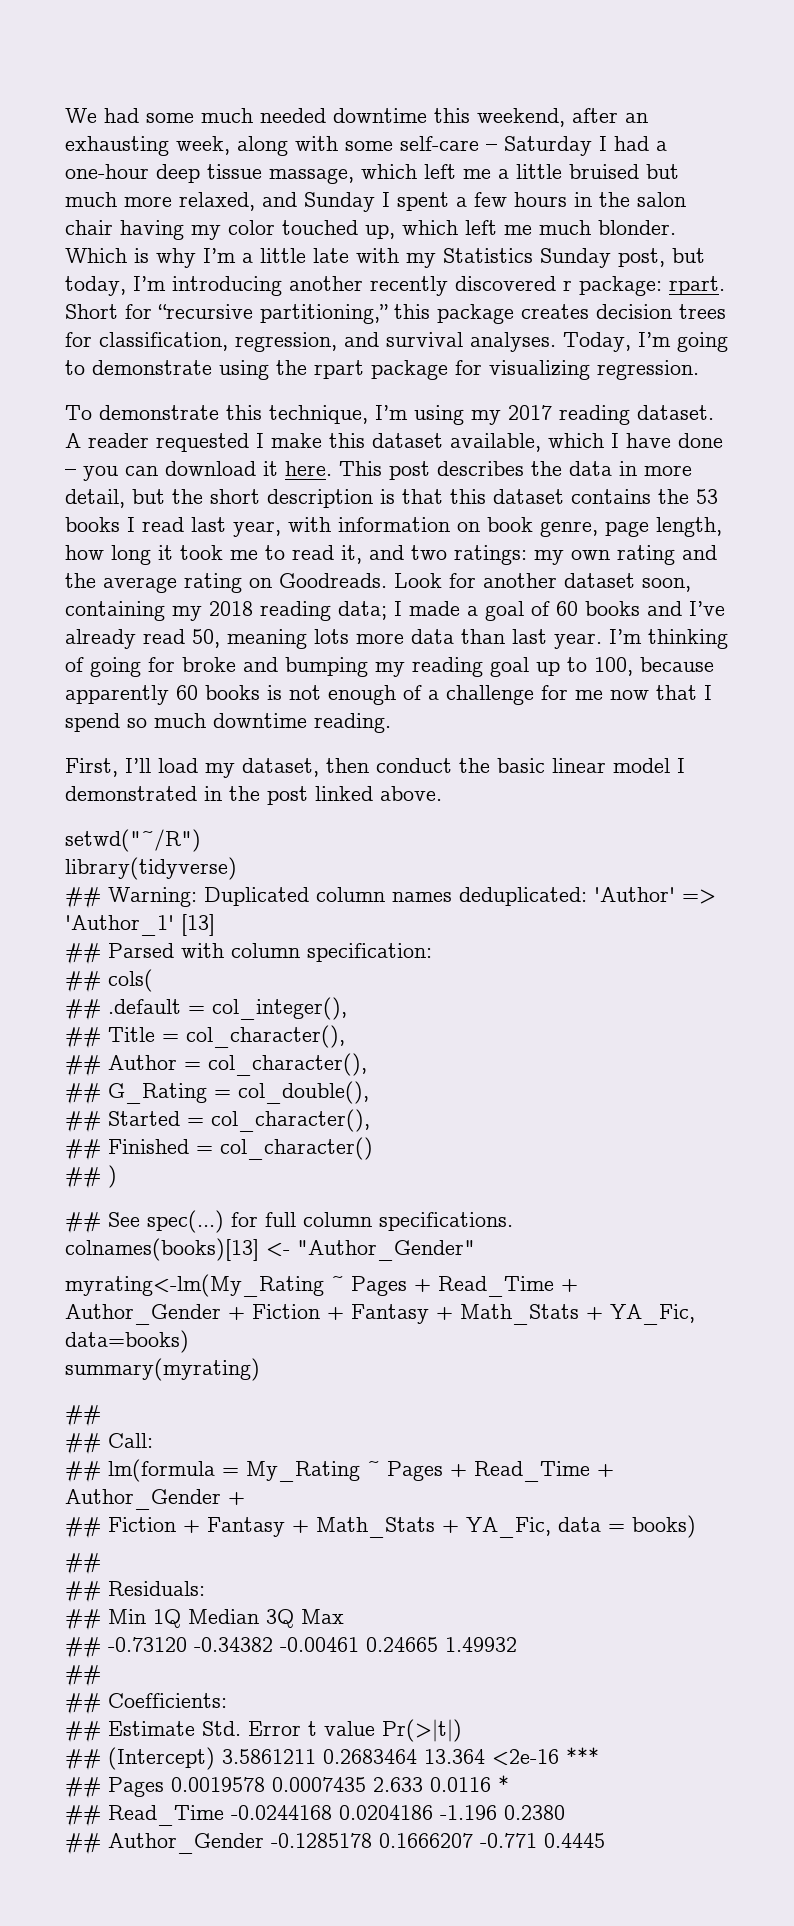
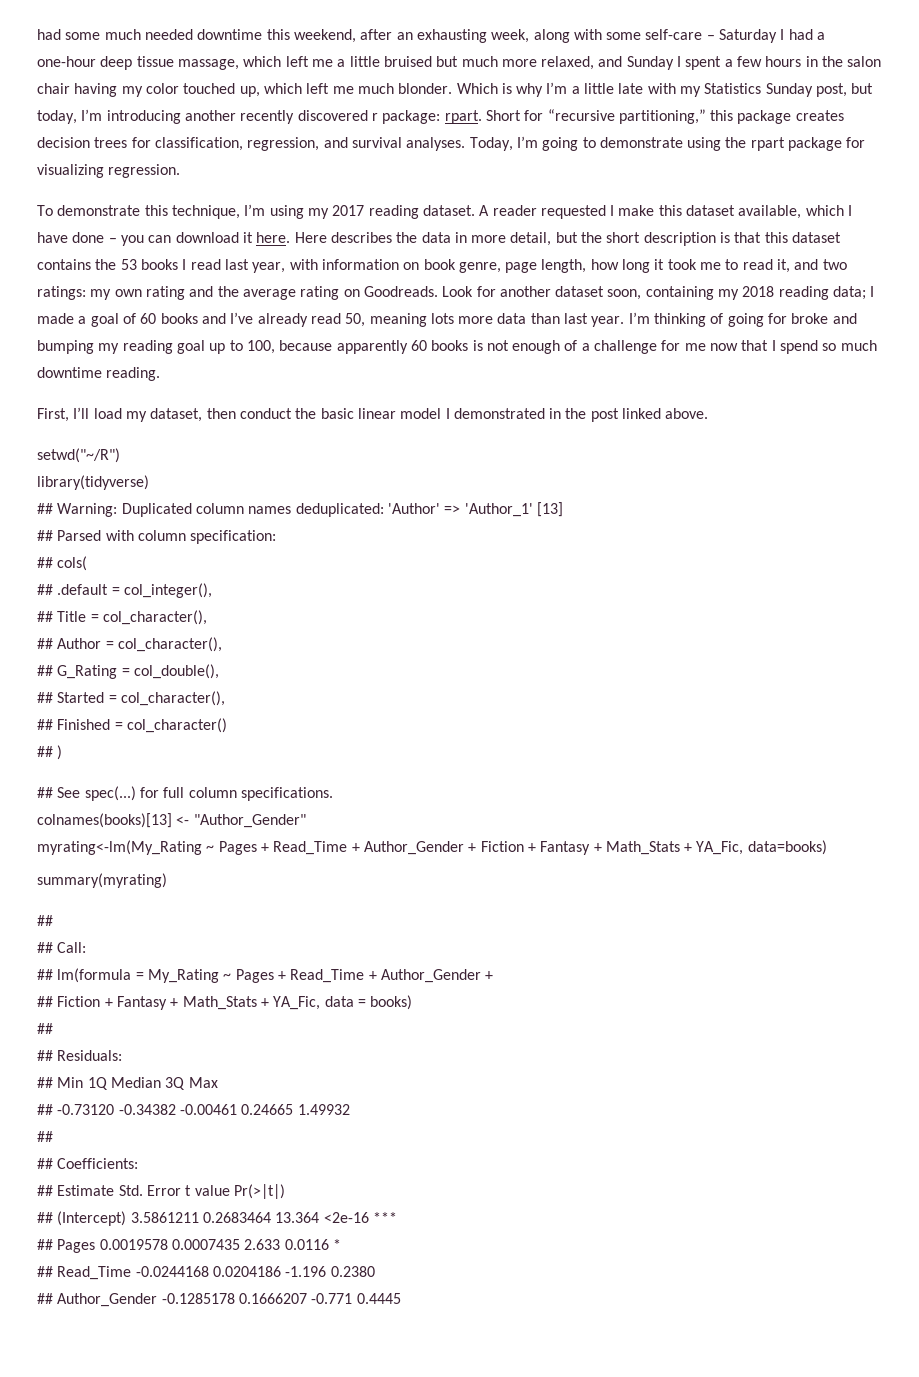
- We had some much needed downtime this weekend, after an exhausting week, along with some self-care – Saturday I had a one-hour deep tissue massage, which left me a little bruised but much more relaxed, and Sunday I spent a few hours in the salon chair having my color touched up, which left me much blonder.
+ had some much needed downtime this weekend, after an exhausting week, along with some self-care – Saturday I had a one-hour deep tissue massage, which left me a little bruised but much more relaxed, and Sunday I spent a few hours in the salon chair having my color touched up, which left me much blonder.
- This post describes the data in more detail, but the short description is that this dataset contains the 53 books I read last year, with information on book genre, page length, how long it took me to read it, and two ratings: my own rating and the average rating on Goodreads.
+ Here describes the data in more detail, but the short description is that this dataset contains the 53 books I read last year, with information on book genre, page length, how long it took me to read it, and two ratings: my own rating and the average rating on Goodreads.

